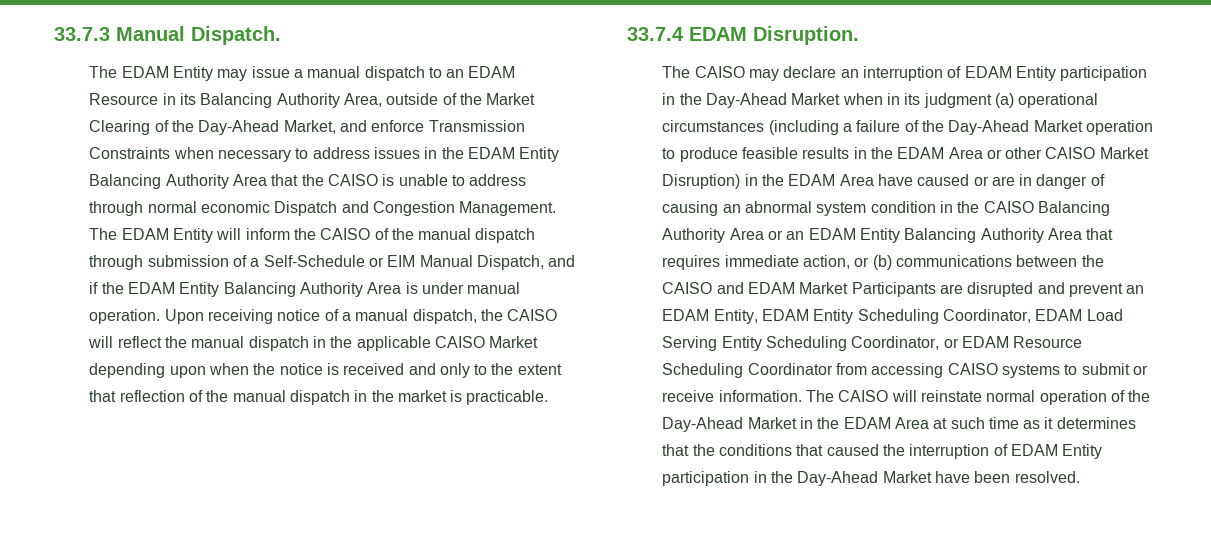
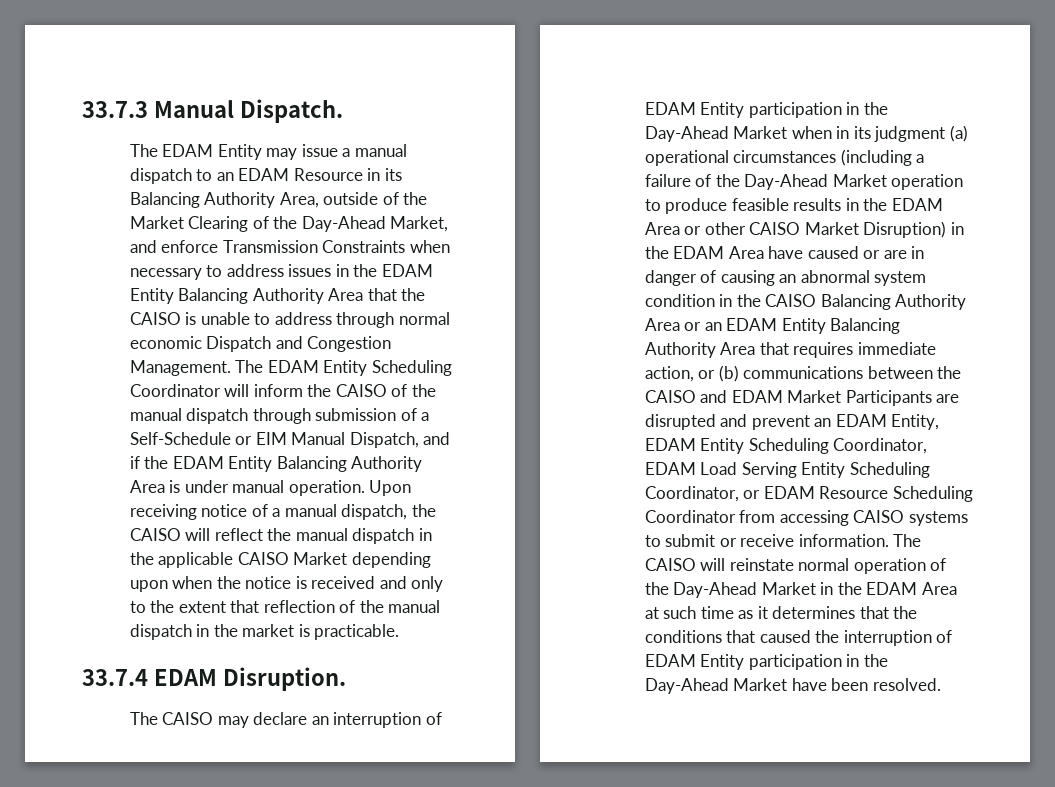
- The EDAM Entity will inform the CAISO of the manual dispatch through submission of a Self-Schedule or EIM Manual Dispatch, and if the EDAM Entity Balancing Authority Area is under manual operation.
+ The EDAM Entity Scheduling Coordinator will inform the CAISO of the manual dispatch through submission of a Self-Schedule or EIM Manual Dispatch, and if the EDAM Entity Balancing Authority Area is under manual operation.

